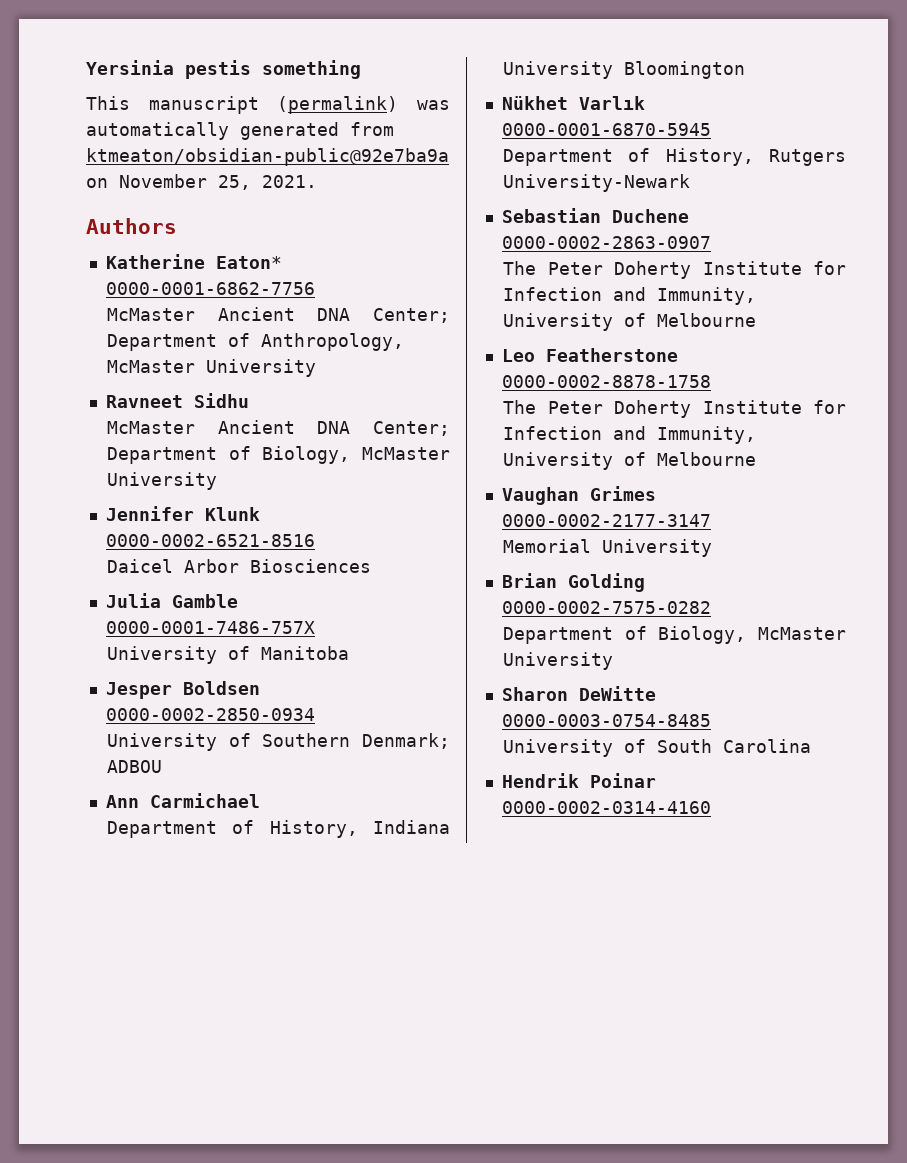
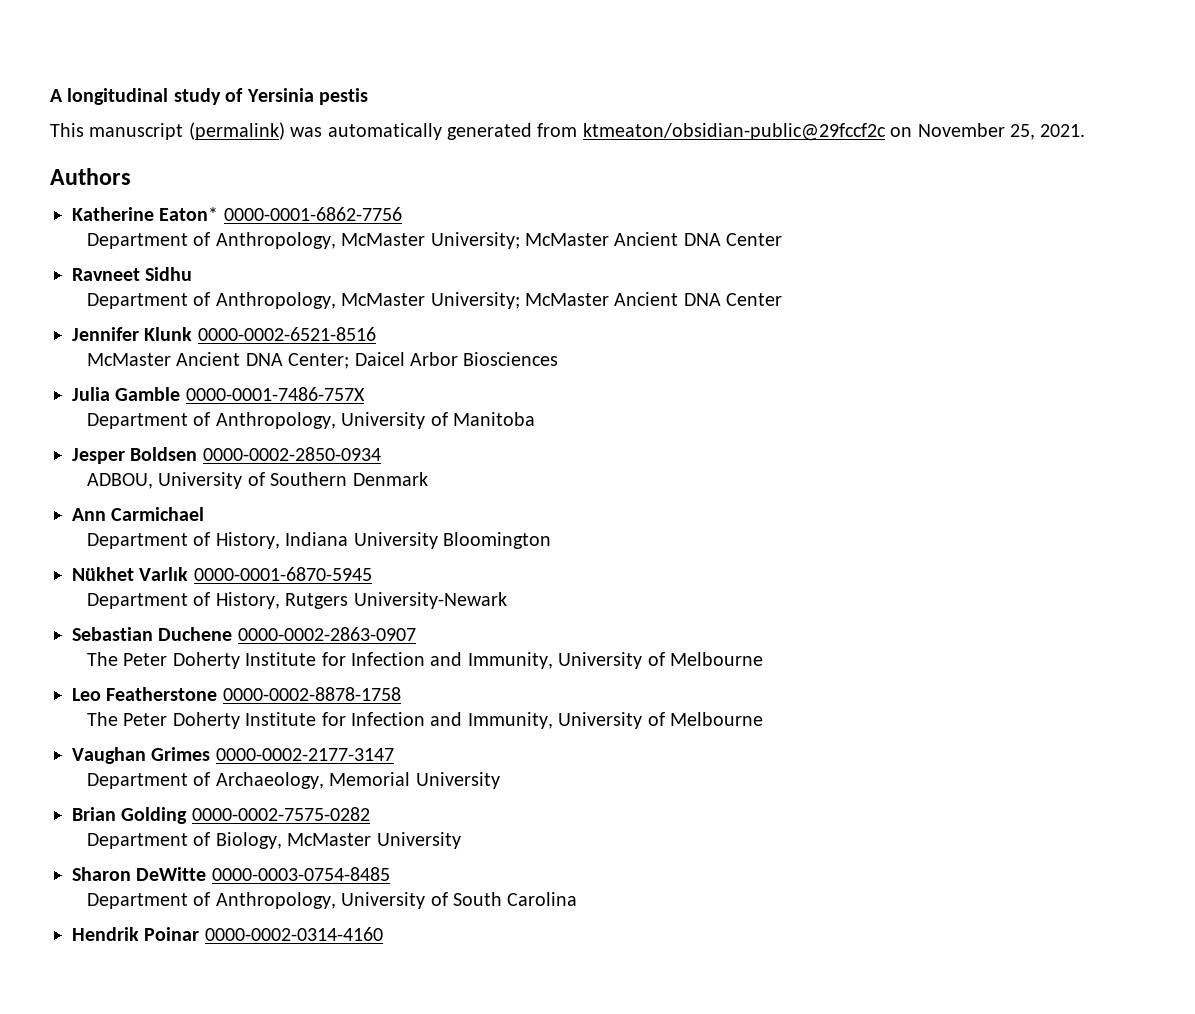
- Yersinia pestis something
+ A longitudinal study of Yersinia pestis
- This manuscript (permalink) was automatically generated from ktmeaton/obsidian-public@92e7ba9a on November 25, 2021.
+ This manuscript (permalink) was automatically generated from ktmeaton/obsidian-public@29fccf2c on November 25, 2021.
  Katherine Eaton* 0000-0001-6862-7756
- McMaster Ancient DNA Center; Department of Anthropology, McMaster University
+ Department of Anthropology, McMaster University; McMaster Ancient DNA Center
  Ravneet Sidhu
- McMaster Ancient DNA Center; Department of Biology, McMaster University
+ Department of Anthropology, McMaster University; McMaster Ancient DNA Center
  Jennifer Klunk 0000-0002-6521-8516
- Daicel Arbor Biosciences
+ McMaster Ancient DNA Center; Daicel Arbor Biosciences
- University of Manitoba
+ Department of Anthropology, University of Manitoba
- University of Southern Denmark; ADBOU
+ ADBOU, University of Southern Denmark
- Memorial University
+ Department of Archaeology, Memorial University
- University of South Carolina
+ Department of Anthropology, University of South Carolina

